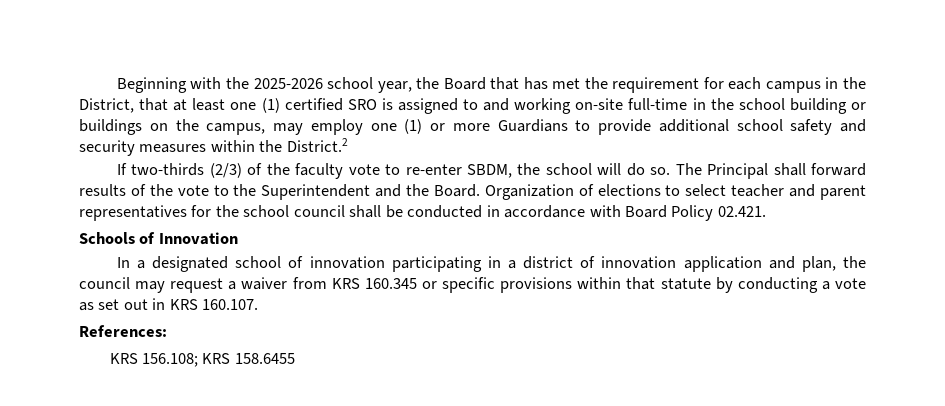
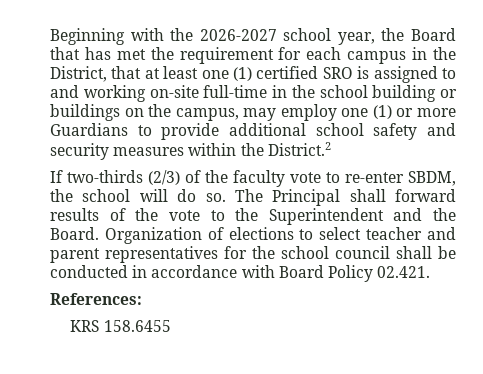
- Beginning with the 2025-2026 school year, the Board that has met the requirement for each campus in the District, that at least one (1) certified SRO is assigned to and working on-site full-time in the school building or buildings on the campus, may employ one (1) or more Guardians to provide additional school safety and security measures within the District.2
+ Beginning with the 2026-2027 school year, the Board that has met the requirement for each campus in the District, that at least one (1) certified SRO is assigned to and working on-site full-time in the school building or buildings on the campus, may employ one (1) or more Guardians to provide additional school safety and security measures within the District.2
- Schools of Innovation
- In a designated school of innovation participating in a district of innovation application and plan, the council may request a waiver from KRS 160.345 or specific provisions within that statute by conducting a vote as set out in KRS 160.107.
- KRS 156.108; KRS 158.6455
+ KRS 158.6455

